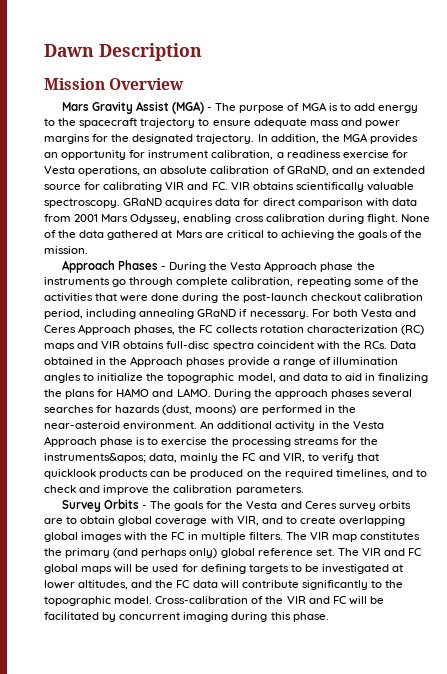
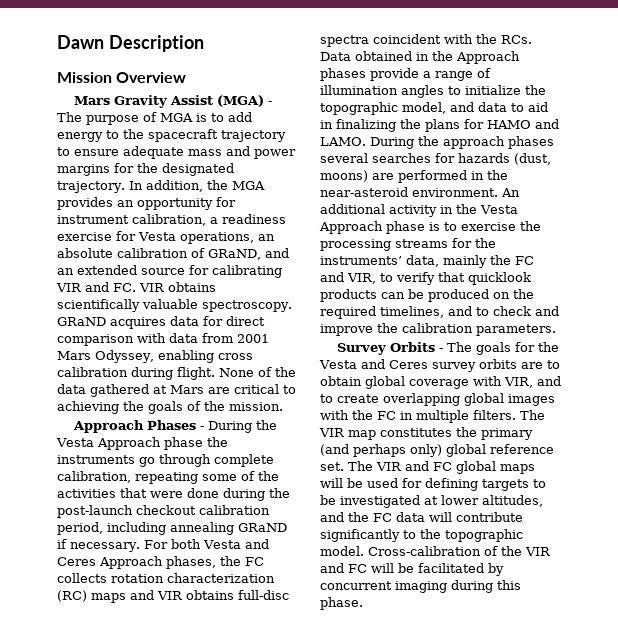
- An additional activity in the Vesta Approach phase is to exercise the processing streams for the instruments&apos; data, mainly the FC and VIR, to verify that quicklook products can be produced on the required timelines, and to check and improve the calibration parameters.
+ An additional activity in the Vesta Approach phase is to exercise the processing streams for the instruments’ data, mainly the FC and VIR, to verify that quicklook products can be produced on the required timelines, and to check and improve the calibration parameters.

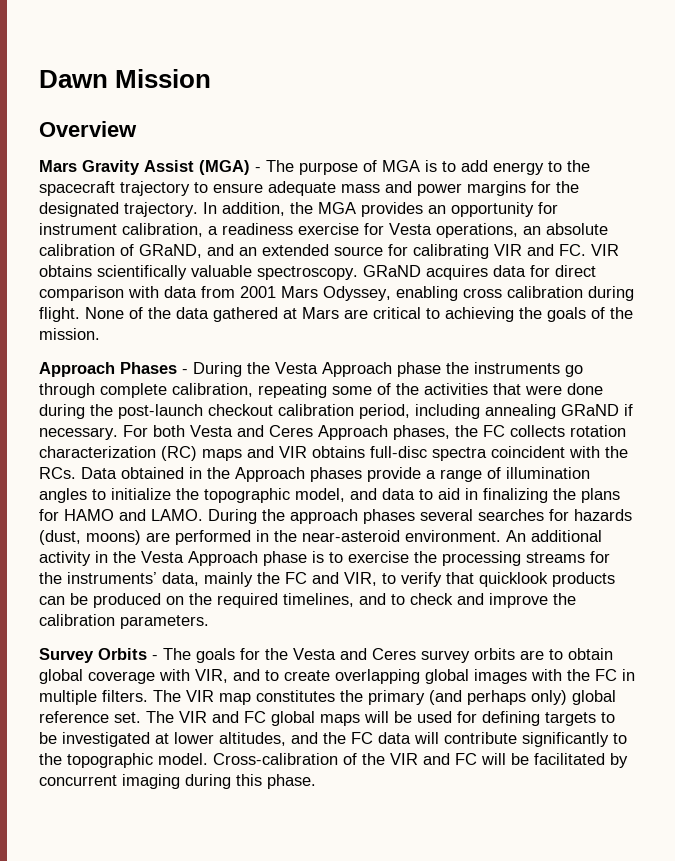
- Dawn Description
- Mission Overview
+ Dawn Mission
+ Overview

